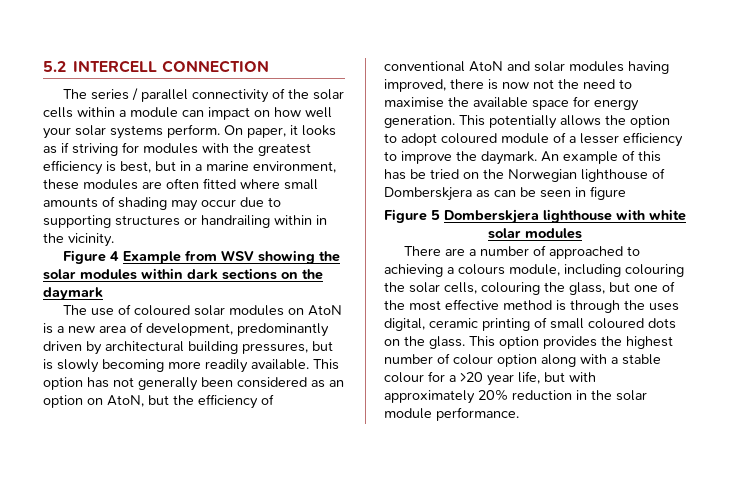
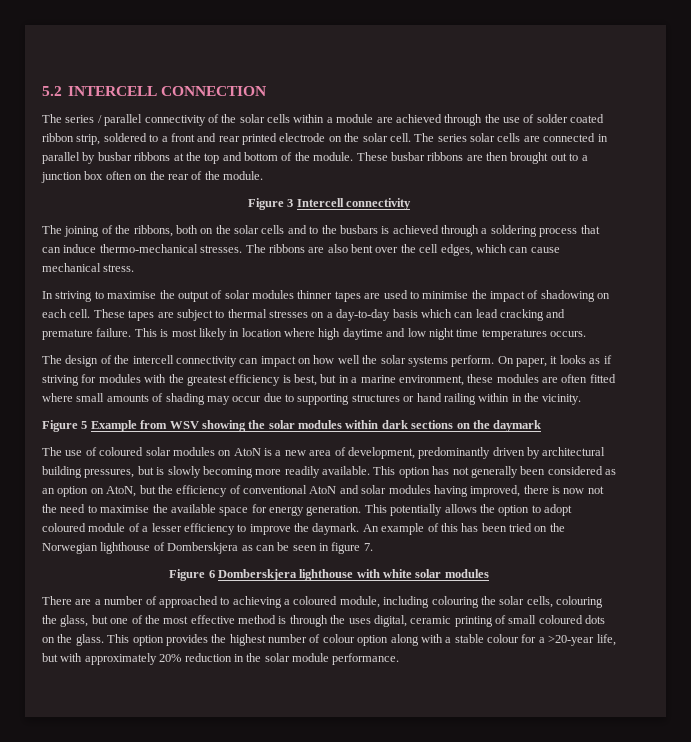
- The series / parallel connectivity of the solar cells within a module can impact on how well your solar systems perform.
+ The series / parallel connectivity of the solar cells within a module are achieved through the use of solder coated ribbon strip, soldered to a front and rear printed electrode on the solar cell. The series solar cells are connected in parallel by busbar ribbons at the top and bottom of the module. These busbar ribbons are then brought out to a junction box often on the rear of the module.
+ Figure 3 Intercell connectivity
+ The joining of the ribbons, both on the solar cells and to the busbars is achieved through a soldering process that can induce thermo-mechanical stresses. The ribbons are also bent over the cell edges, which can cause mechanical stress.
+ In striving to maximise the output of solar modules thinner tapes are used to minimise the impact of shadowing on each cell. These tapes are subject to thermal stresses on a day-to-day basis which can lead cracking and premature failure. This is most likely in location where high daytime and low night time temperatures occurs.
+ The design of the intercell connectivity can impact on how well the solar systems perform.
- On paper, it looks as if striving for modules with the greatest efficiency is best, but in a marine environment, these modules are often fitted where small amounts of shading may occur due to supporting structures or handrailing within in the vicinity.
+ On paper, it looks as if striving for modules with the greatest efficiency is best, but in a marine environment, these modules are often fitted where small amounts of shading may occur due to supporting structures or hand railing within in the vicinity.
- Figure 4 Example from WSV showing the solar modules within dark sections on the daymark
+ Figure 5 Example from WSV showing the solar modules within dark sections on the daymark
- An example of this has be tried on the Norwegian lighthouse of Domberskjera as can be seen in figure
- Figure 5 Domberskjera lighthouse with white solar modules
+ An example of this has been tried on the Norwegian lighthouse of Domberskjera as can be seen in figure 7.
+ Figure 6 Domberskjera lighthouse with white solar modules
- There are a number of approached to achieving a colours module, including colouring the solar cells, colouring the glass, but one of the most effective method is through the uses digital, ceramic printing of small coloured dots on the glass.
+ There are a number of approached to achieving a coloured module, including colouring the solar cells, colouring the glass, but one of the most effective method is through the uses digital, ceramic printing of small coloured dots on the glass.
- This option provides the highest number of colour option along with a stable colour for a >20 year life, but with approximately 20% reduction in the solar module performance.
+ This option provides the highest number of colour option along with a stable colour for a >20-year life, but with approximately 20% reduction in the solar module performance.

